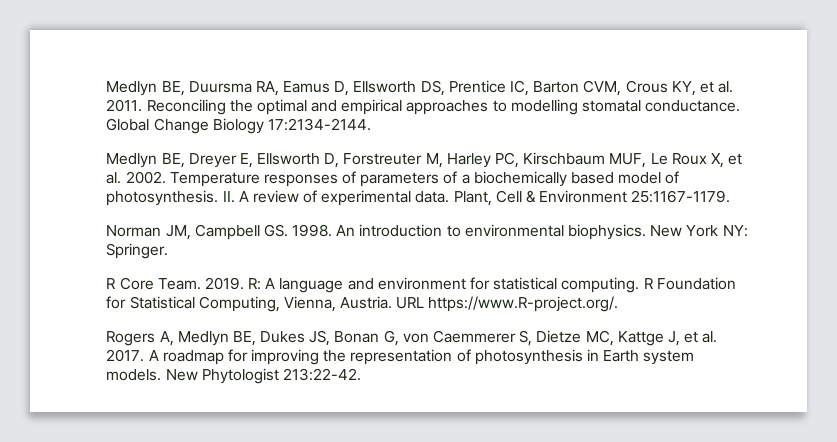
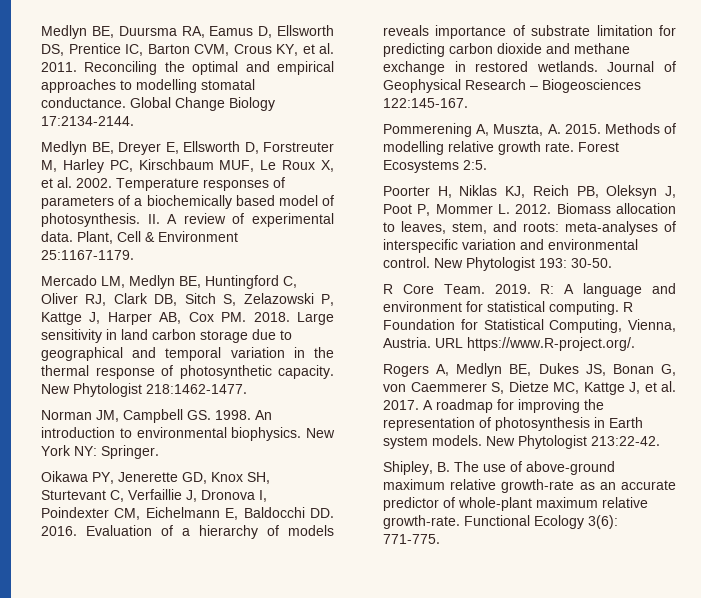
+ Mercado LM, Medlyn BE, Huntingford C, Oliver RJ, Clark DB, Sitch S, Zelazowski P, Kattge J, Harper AB, Cox PM. 2018. Large sensitivity in land carbon storage due to geographical and temporal variation in the thermal response of photosynthetic capacity. New Phytologist 218:1462-1477.
+ Oikawa PY, Jenerette GD, Knox SH, Sturtevant C, Verfaillie J, Dronova I, Poindexter CM, Eichelmann E, Baldocchi DD. 2016. Evaluation of a hierarchy of models reveals importance of substrate limitation for predicting carbon dioxide and methane exchange in restored wetlands. Journal of Geophysical Research – Biogeosciences 122:145-167.
+ Pommerening A, Muszta, A. 2015. Methods of modelling relative growth rate. Forest Ecosystems 2:5.
+ Poorter H, Niklas KJ, Reich PB, Oleksyn J, Poot P, Mommer L. 2012. Biomass allocation to leaves, stem, and roots: meta-analyses of interspecific variation and environmental control. New Phytologist 193: 30-50.
+ Shipley, B. The use of above-ground maximum relative growth-rate as an accurate predictor of whole-plant maximum relative growth-rate. Functional Ecology 3(6): 771-775.

